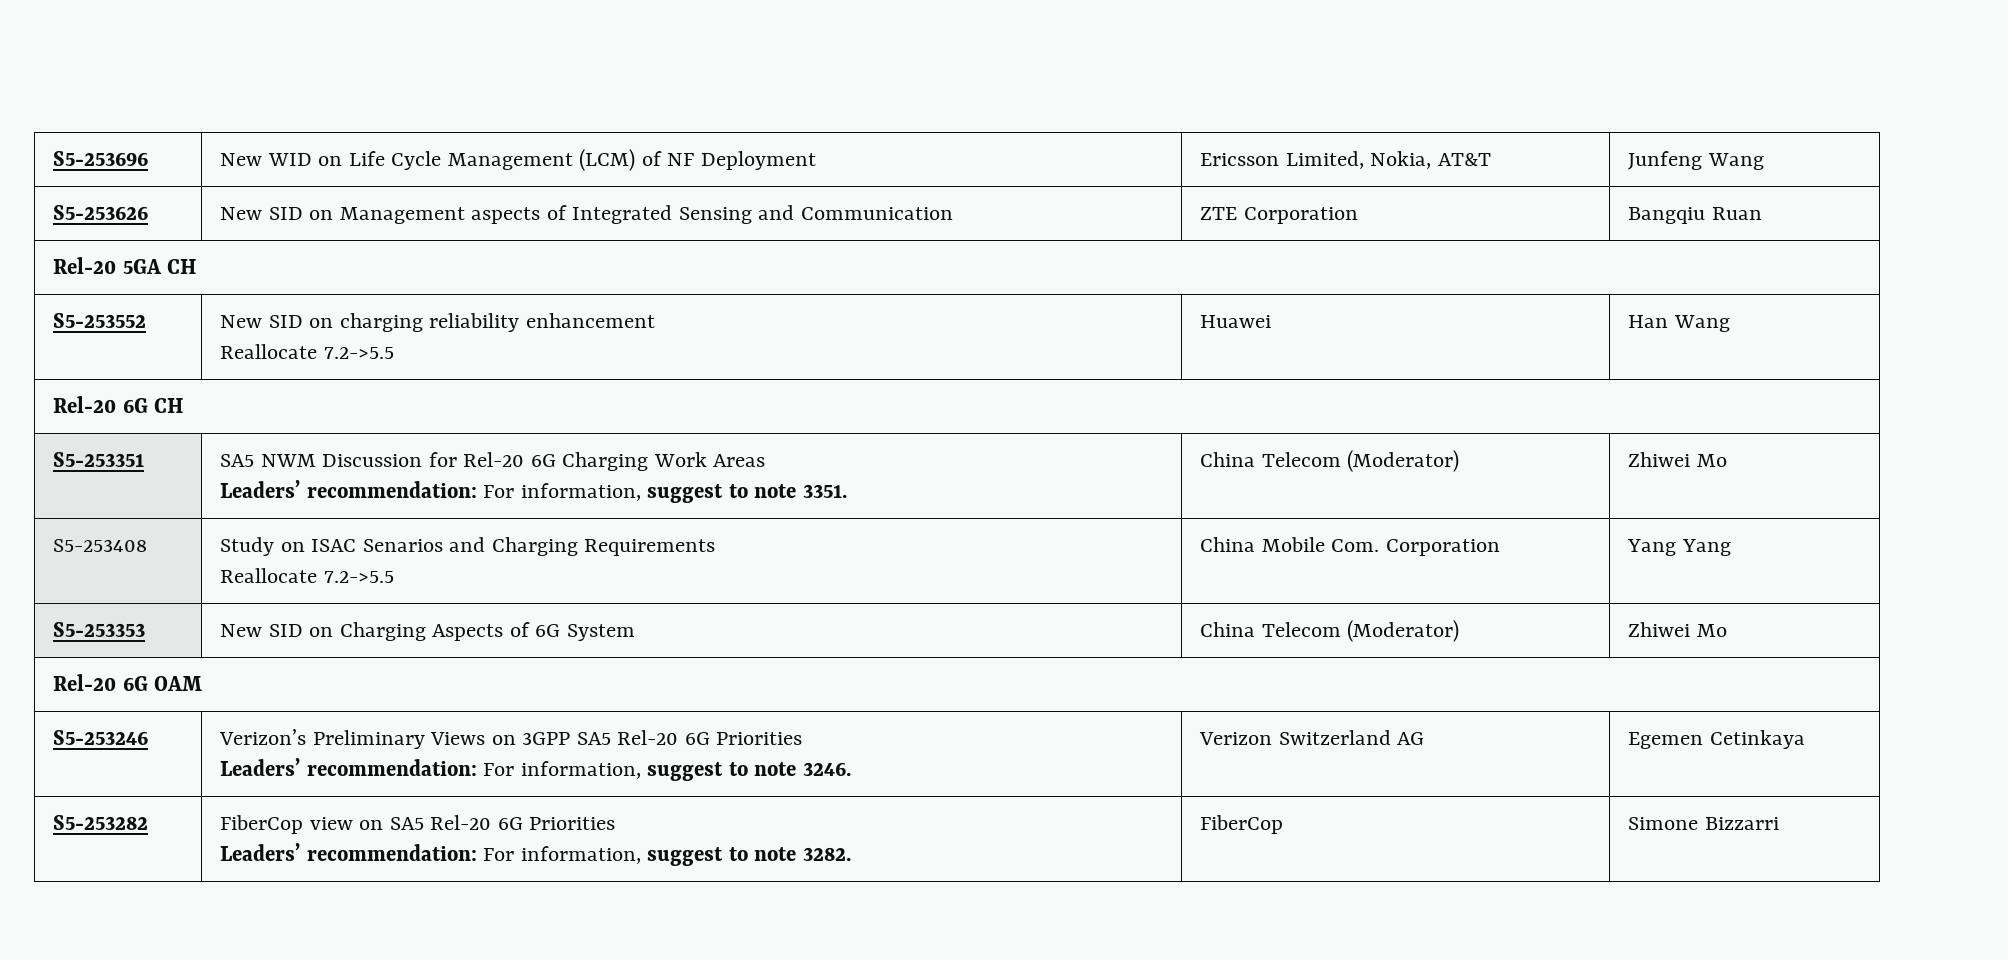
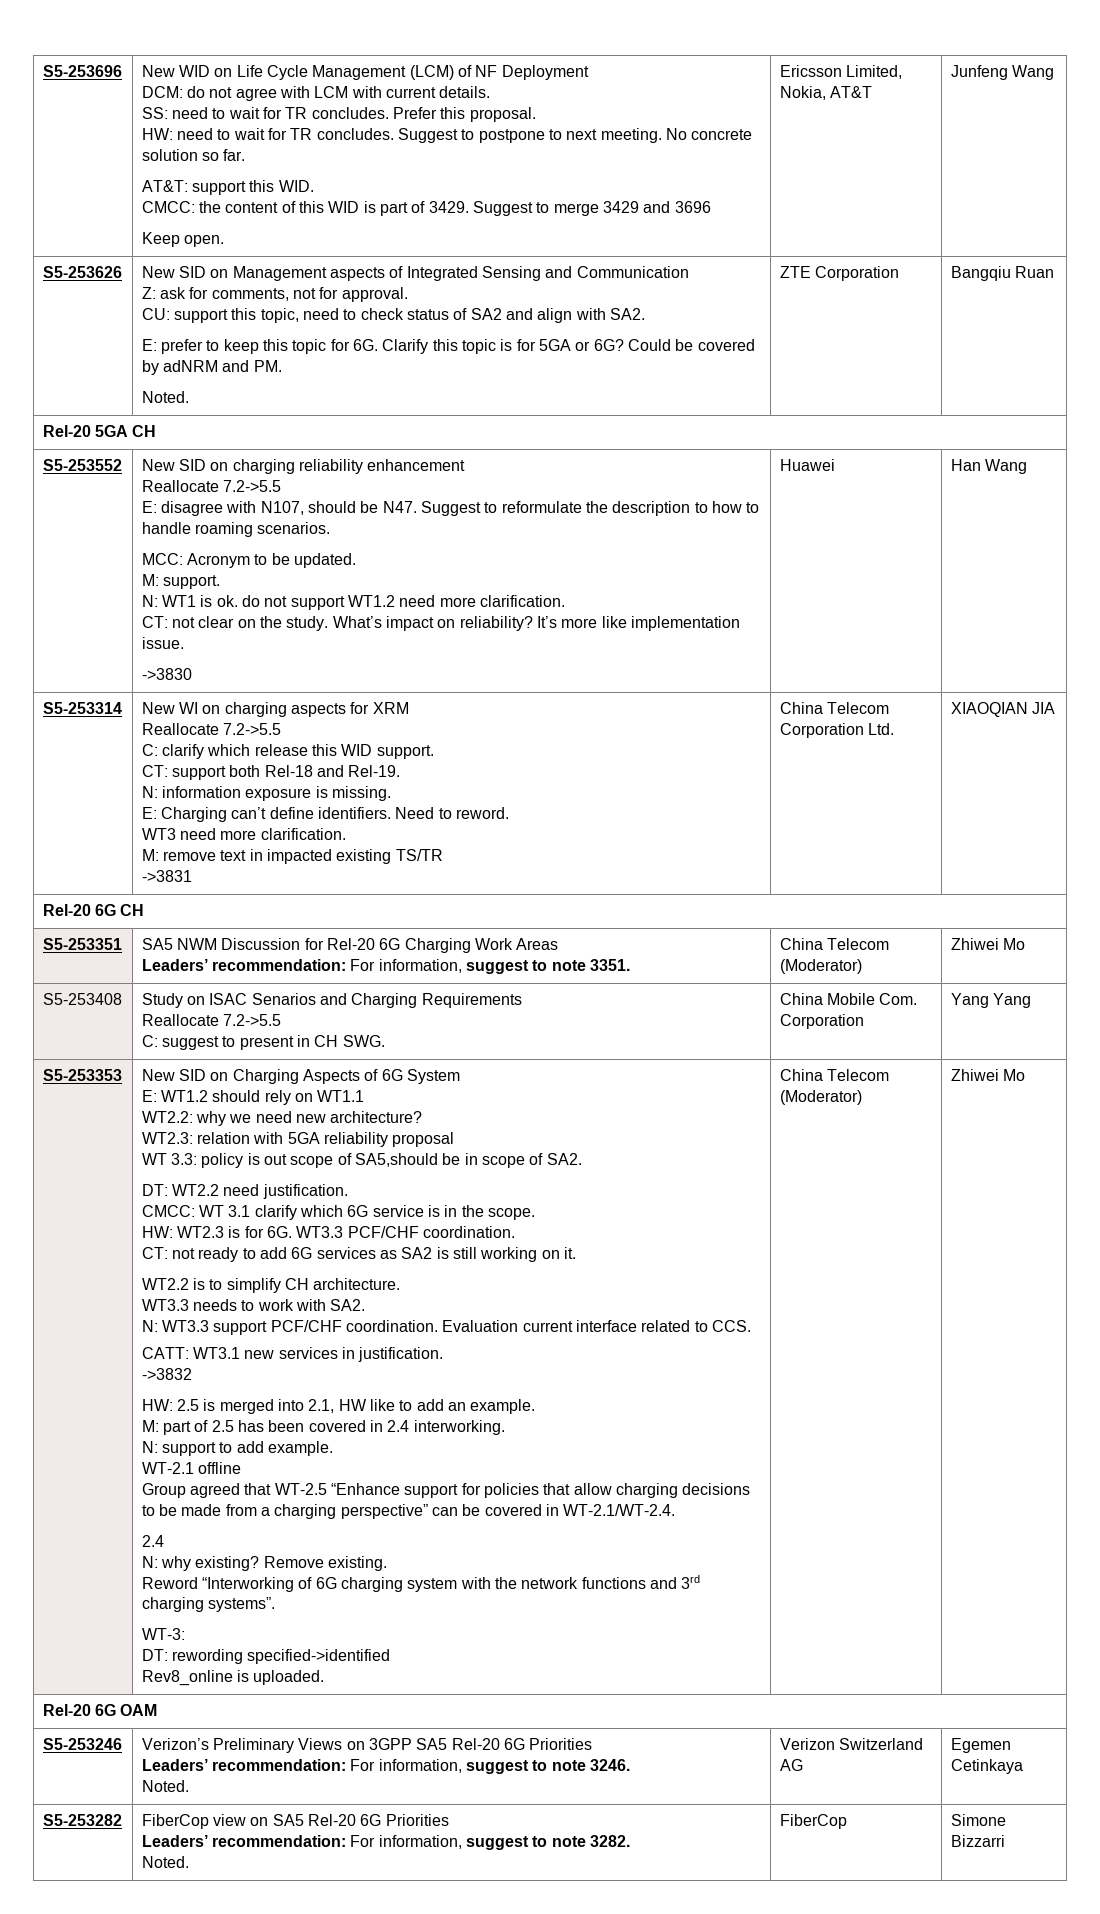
+ DCM: do not agree with LCM with current details.
+ SS: need to wait for TR concludes. Prefer this proposal.
+ HW: need to wait for TR concludes. Suggest to postpone to next meeting. No concrete solution so far.
+ AT&T: support this WID.
+ CMCC: the content of this WID is part of 3429. Suggest to merge 3429 and 3696
+ Keep open.
+ Z: ask for comments, not for approval.
+ CU: support this topic, need to check status of SA2 and align with SA2.
+ E: prefer to keep this topic for 6G. Clarify this topic is for 5GA or 6G? Could be covered by adNRM and PM.
+ Noted.
- Huawei | Han Wang
+ E: disagree with N107, should be N47. Suggest to reformulate the description to how to handle roaming scenarios.
+ MCC: Acronym to be updated.
+ M: support.
+ N: WT1 is ok. do not support WT1.2 need more clarification.
+ CT: not clear on the study. What’s impact on reliability? It’s more like implementation issue.
+ ->3830 | Huawei | Han Wang
+ S5-253314 | New WI on charging aspects for XRM
+ Reallocate 7.2->5.5
+ C: clarify which release this WID support.
+ CT: support both Rel-18 and Rel-19.
+ N: information exposure is missing.
+ E: Charging can’t define identifiers. Need to reword.
+ WT3 need more clarification.
+ M: remove text in impacted existing TS/TR
+ ->3831 | China Telecom Corporation Ltd. | XIAOQIAN JIA
  S5-253408 | Study on ISAC Senarios and Charging Requirements
- Reallocate 7.2->5.5 | China Mobile Com. Corporation | Yang Yang
+ Reallocate 7.2->5.5
+ C: suggest to present in CH SWG. | China Mobile Com. Corporation | Yang Yang
+ E: WT1.2 should rely on WT1.1
+ WT2.2: why we need new architecture?
+ WT2.3: relation with 5GA reliability proposal
+ WT 3.3: policy is out scope of SA5,should be in scope of SA2.
+ DT: WT2.2 need justification.
+ CMCC: WT 3.1 clarify which 6G service is in the scope.
+ HW: WT2.3 is for 6G. WT3.3 PCF/CHF coordination.
+ CT: not ready to add 6G services as SA2 is still working on it.
+ WT2.2 is to simplify CH architecture.
+ WT3.3 needs to work with SA2.
+ N: WT3.3 support PCF/CHF coordination. Evaluation current interface related to CCS.
+ CATT: WT3.1 new services in justification.
+ ->3832
+ HW: 2.5 is merged into 2.1, HW like to add an example.
+ M: part of 2.5 has been covered in 2.4 interworking.
+ N: support to add example.
+ WT-2.1 offline
+ Group agreed that WT-2.5 “Enhance support for policies that allow charging decisions to be made from a charging perspective” can be covered in WT-2.1/WT-2.4.
+ 2.4
+ N: why existing? Remove existing.
+ Reword “Interworking of 6G charging system with the network functions and 3rd charging systems”.
+ WT-3:
+ DT: rewording specified->identified
+ Rev8_online is uploaded.
  S5-253246 | Verizon’s Preliminary Views on 3GPP SA5 Rel-20 6G Priorities
- Leaders’ recommendation: For information, suggest to note 3246. | Verizon Switzerland AG | Egemen Cetinkaya
+ Leaders’ recommendation: For information, suggest to note 3246.
+ Noted. | Verizon Switzerland AG | Egemen Cetinkaya
  S5-253282 | FiberCop view on SA5 Rel-20 6G Priorities
- Leaders’ recommendation: For information, suggest to note 3282. | FiberCop | Simone Bizzarri
+ Leaders’ recommendation: For information, suggest to note 3282.
+ Noted. | FiberCop | Simone Bizzarri

